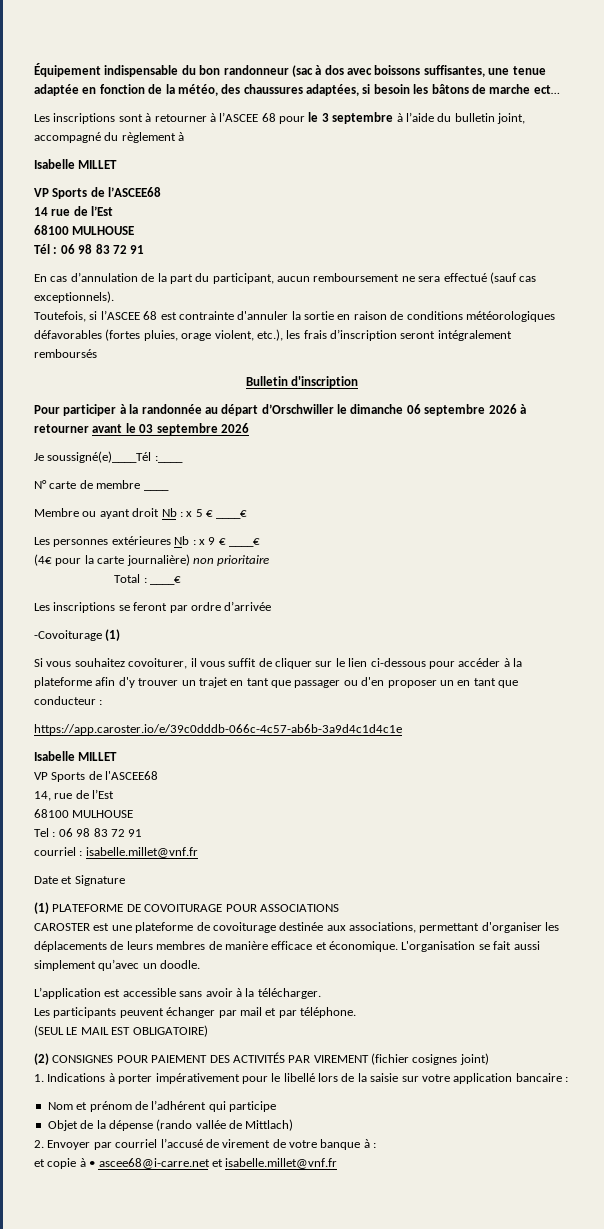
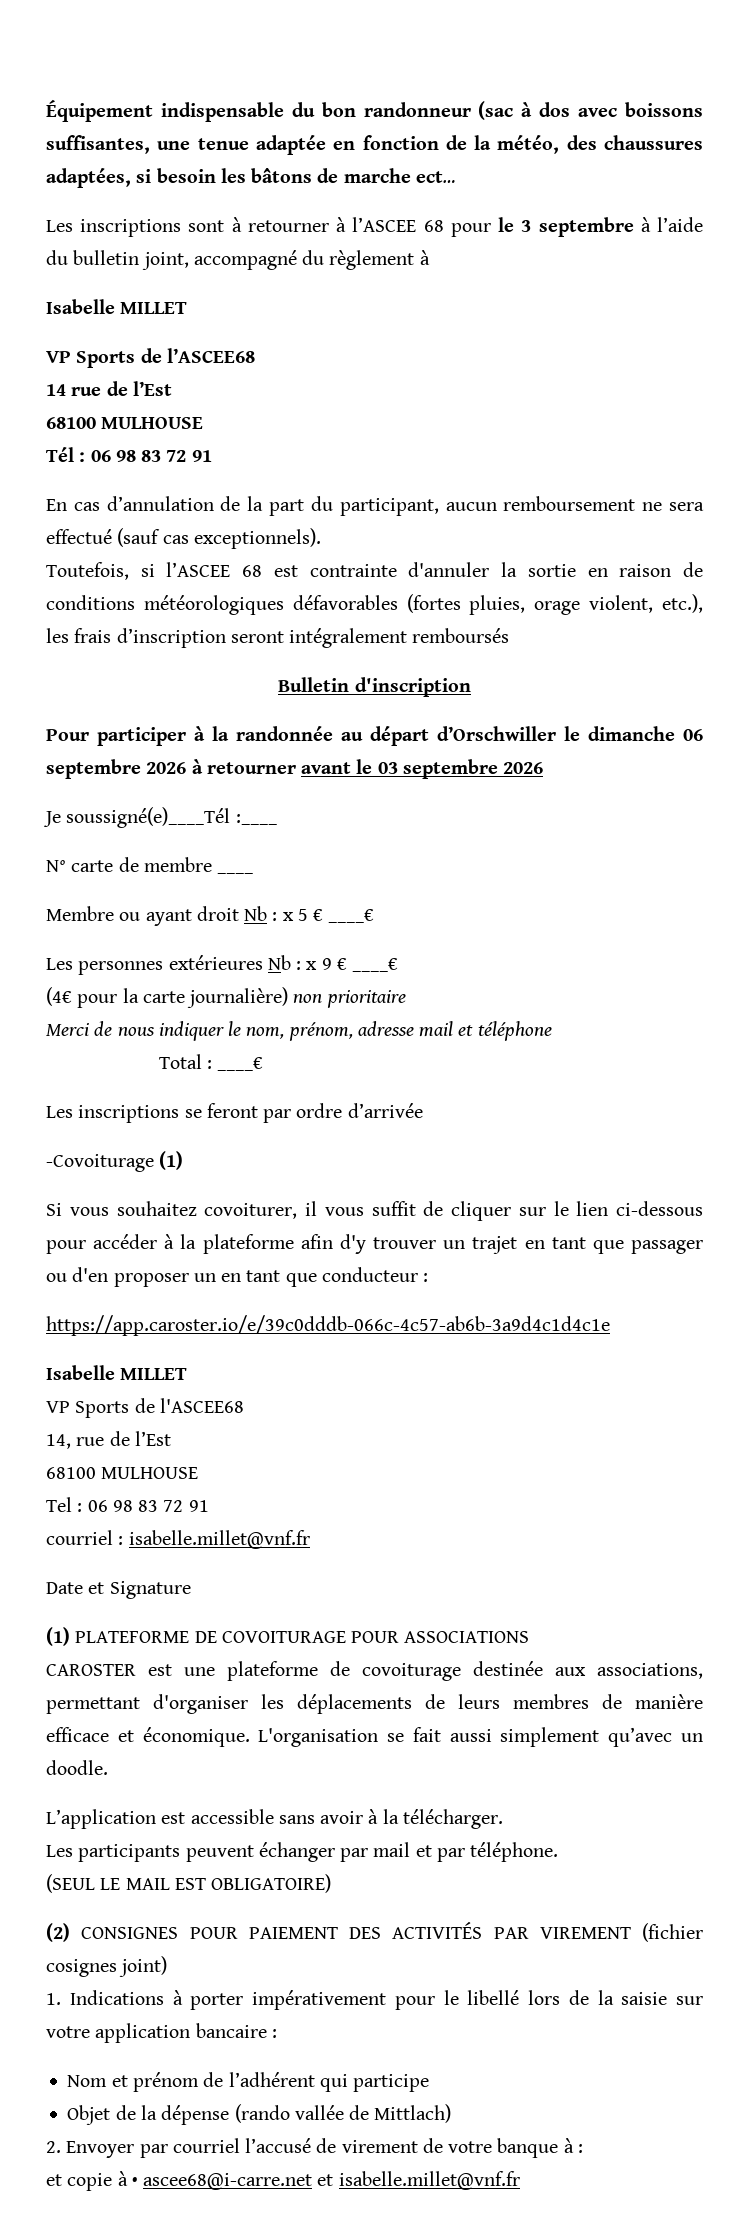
+ Merci de nous indiquer le nom, prénom, adresse mail et téléphone

